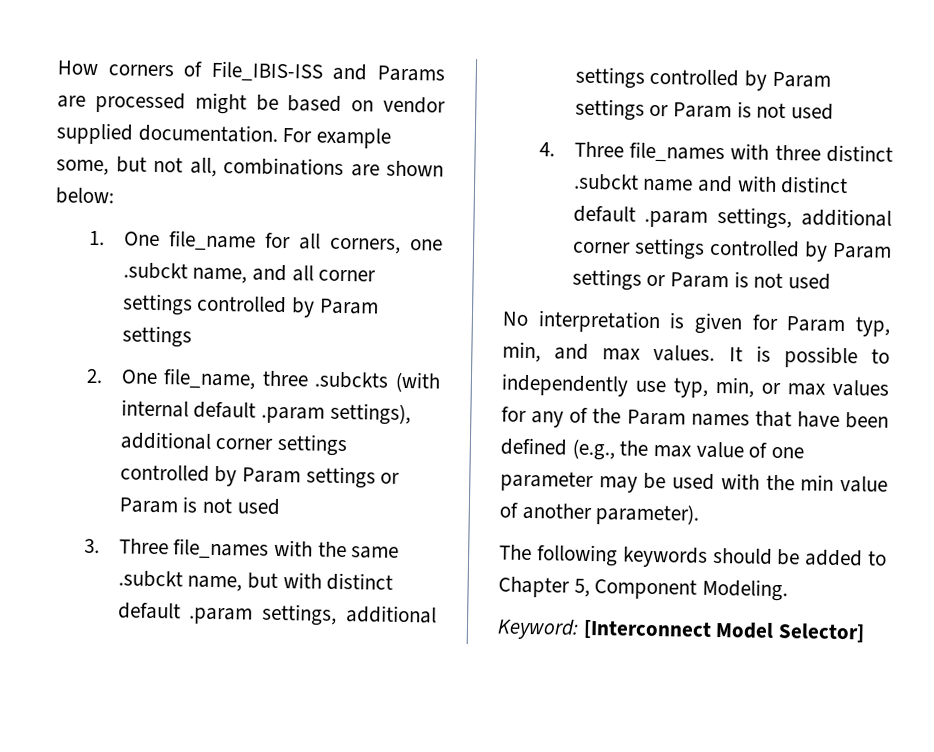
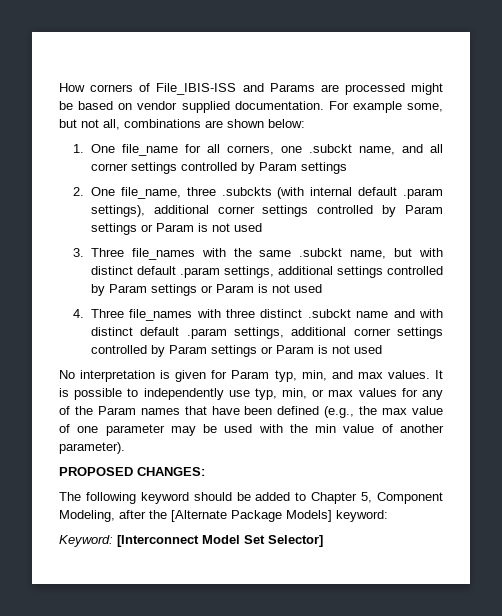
+ PROPOSED CHANGES:
- The following keywords should be added to Chapter 5, Component Modeling.
+ The following keyword should be added to Chapter 5, Component Modeling, after the [Alternate Package Models] keyword:
- Keyword: [Interconnect Model Selector]
+ Keyword: [Interconnect Model Set Selector]

